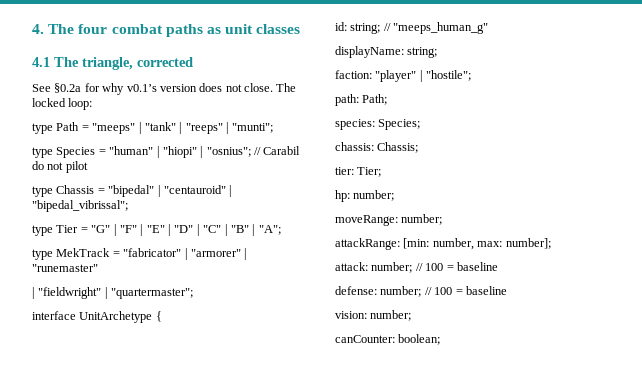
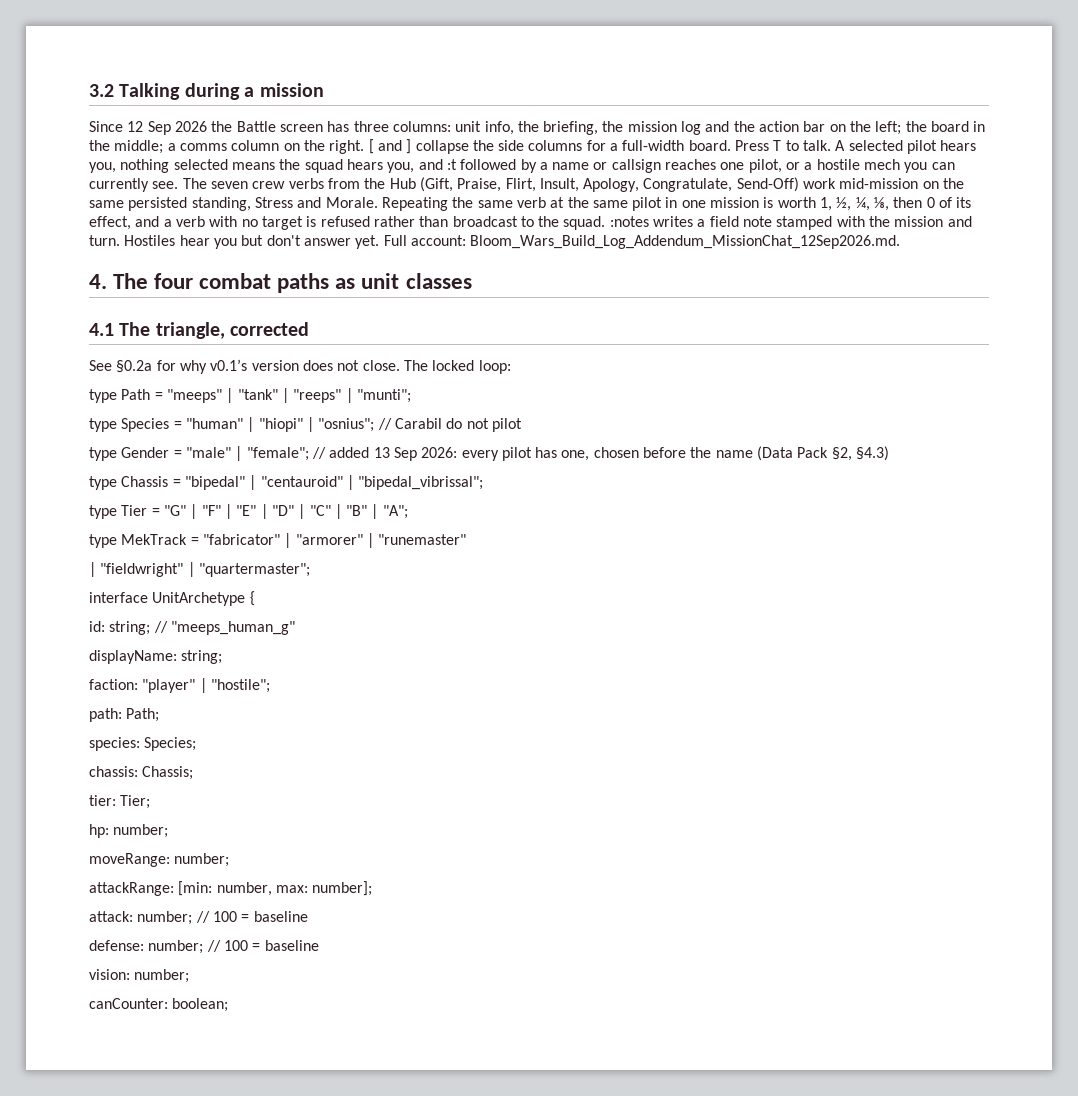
+ 3.2 Talking during a mission
+ Since 12 Sep 2026 the Battle screen has three columns: unit info, the briefing, the mission log and the action bar on the left; the board in the middle; a comms column on the right. [ and ] collapse the side columns for a full-width board. Press T to talk. A selected pilot hears you, nothing selected means the squad hears you, and :t followed by a name or callsign reaches one pilot, or a hostile mech you can currently see. The seven crew verbs from the Hub (Gift, Praise, Flirt, Insult, Apology, Congratulate, Send-Off) work mid-mission on the same persisted standing, Stress and Morale. Repeating the same verb at the same pilot in one mission is worth 1, ½, ¼, ⅛, then 0 of its effect, and a verb with no target is refused rather than broadcast to the squad. :notes writes a field note stamped with the mission and turn. Hostiles hear you but don't answer yet. Full account: Bloom_Wars_Build_Log_Addendum_MissionChat_12Sep2026.md.
+ type Gender = "male" | "female"; // added 13 Sep 2026: every pilot has one, chosen before the name (Data Pack §2, §4.3)

